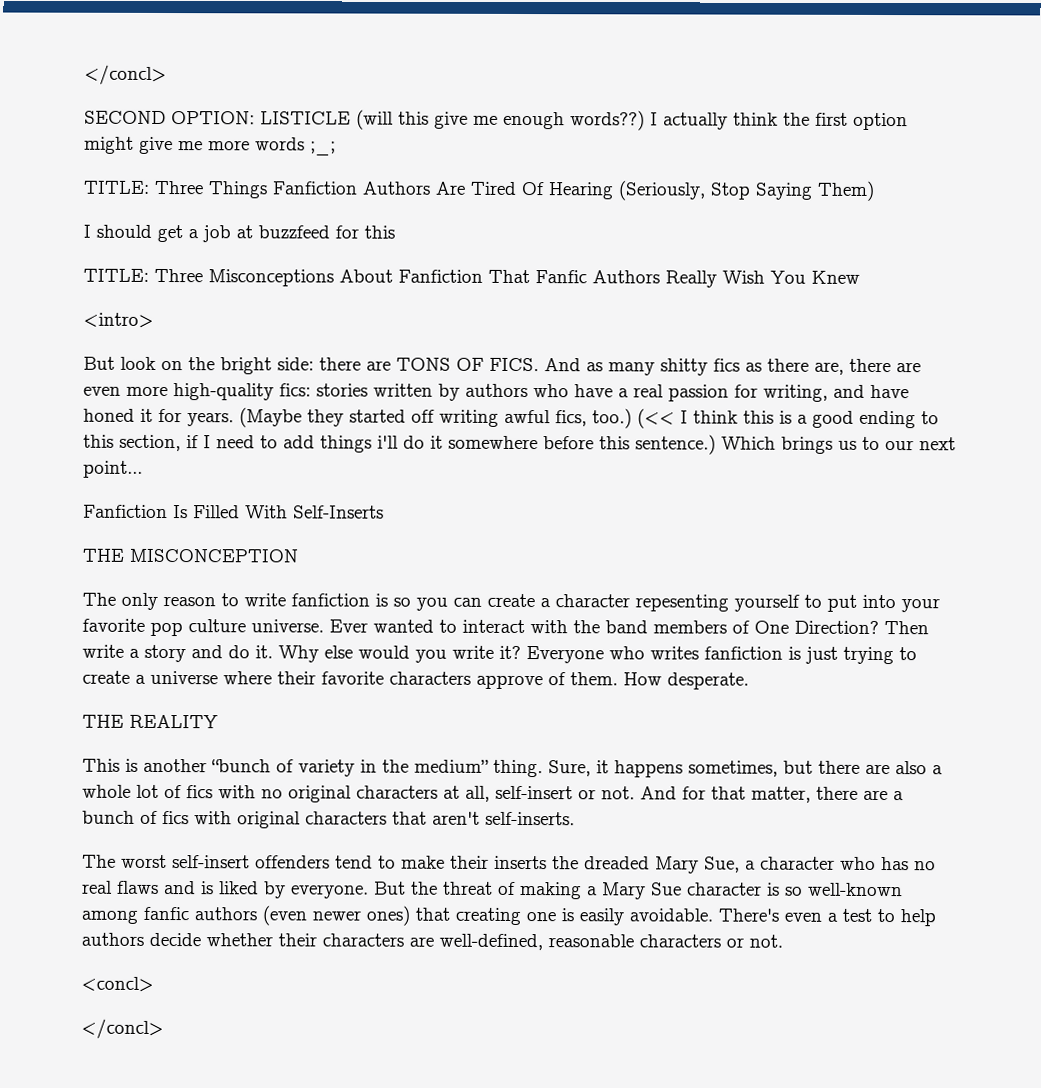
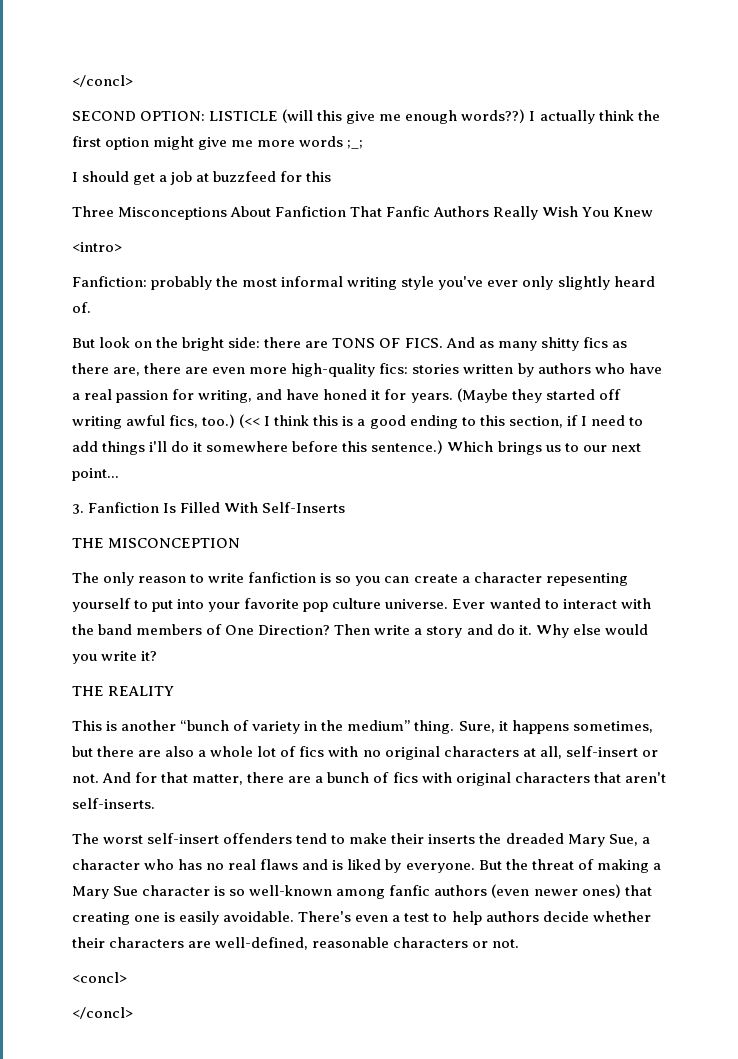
- TITLE: Three Things Fanfiction Authors Are Tired Of Hearing (Seriously, Stop Saying Them)
- TITLE: Three Misconceptions About Fanfiction That Fanfic Authors Really Wish You Knew
+ Three Misconceptions About Fanfiction That Fanfic Authors Really Wish You Knew
+ Fanfiction: probably the most informal writing style you've ever only slightly heard of.
- Fanfiction Is Filled With Self-Inserts
+ 3. Fanfiction Is Filled With Self-Inserts
- Everyone who writes fanfiction is just trying to create a universe where their favorite characters approve of them. How desperate.

